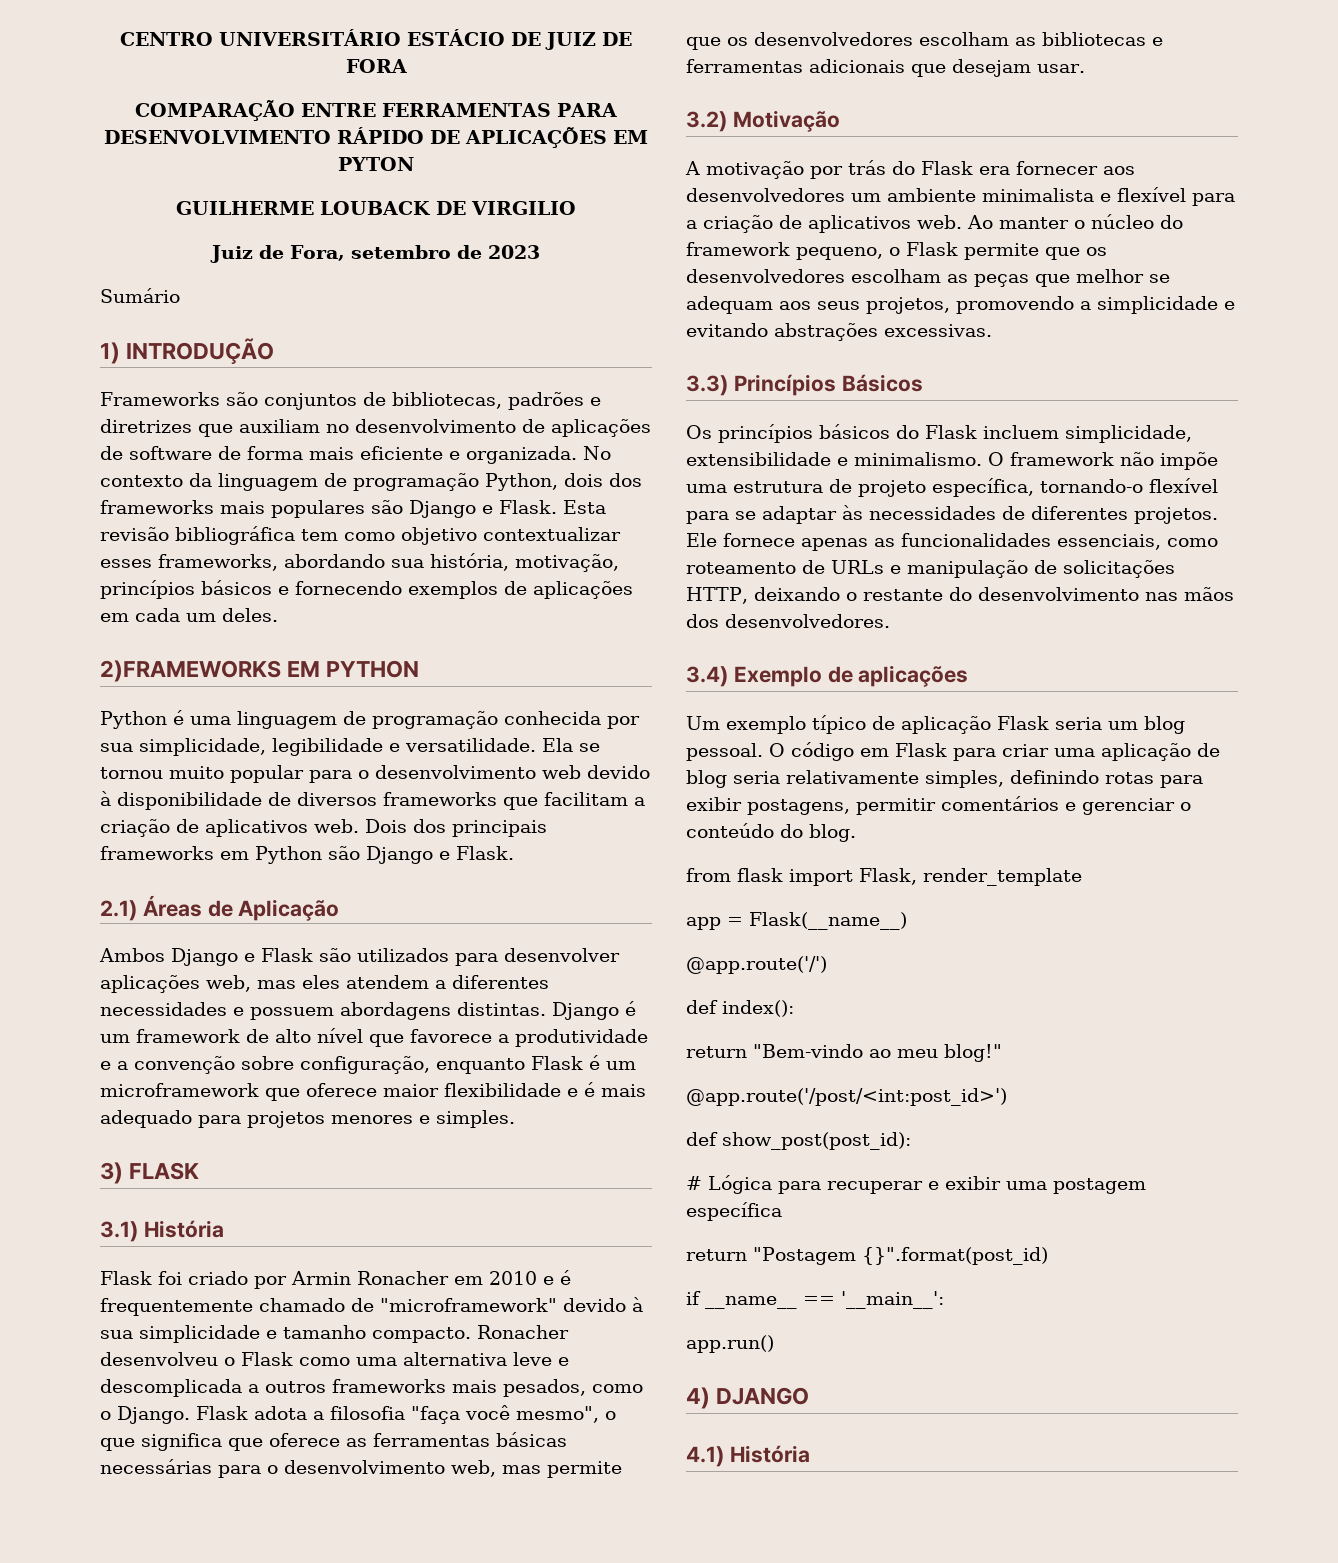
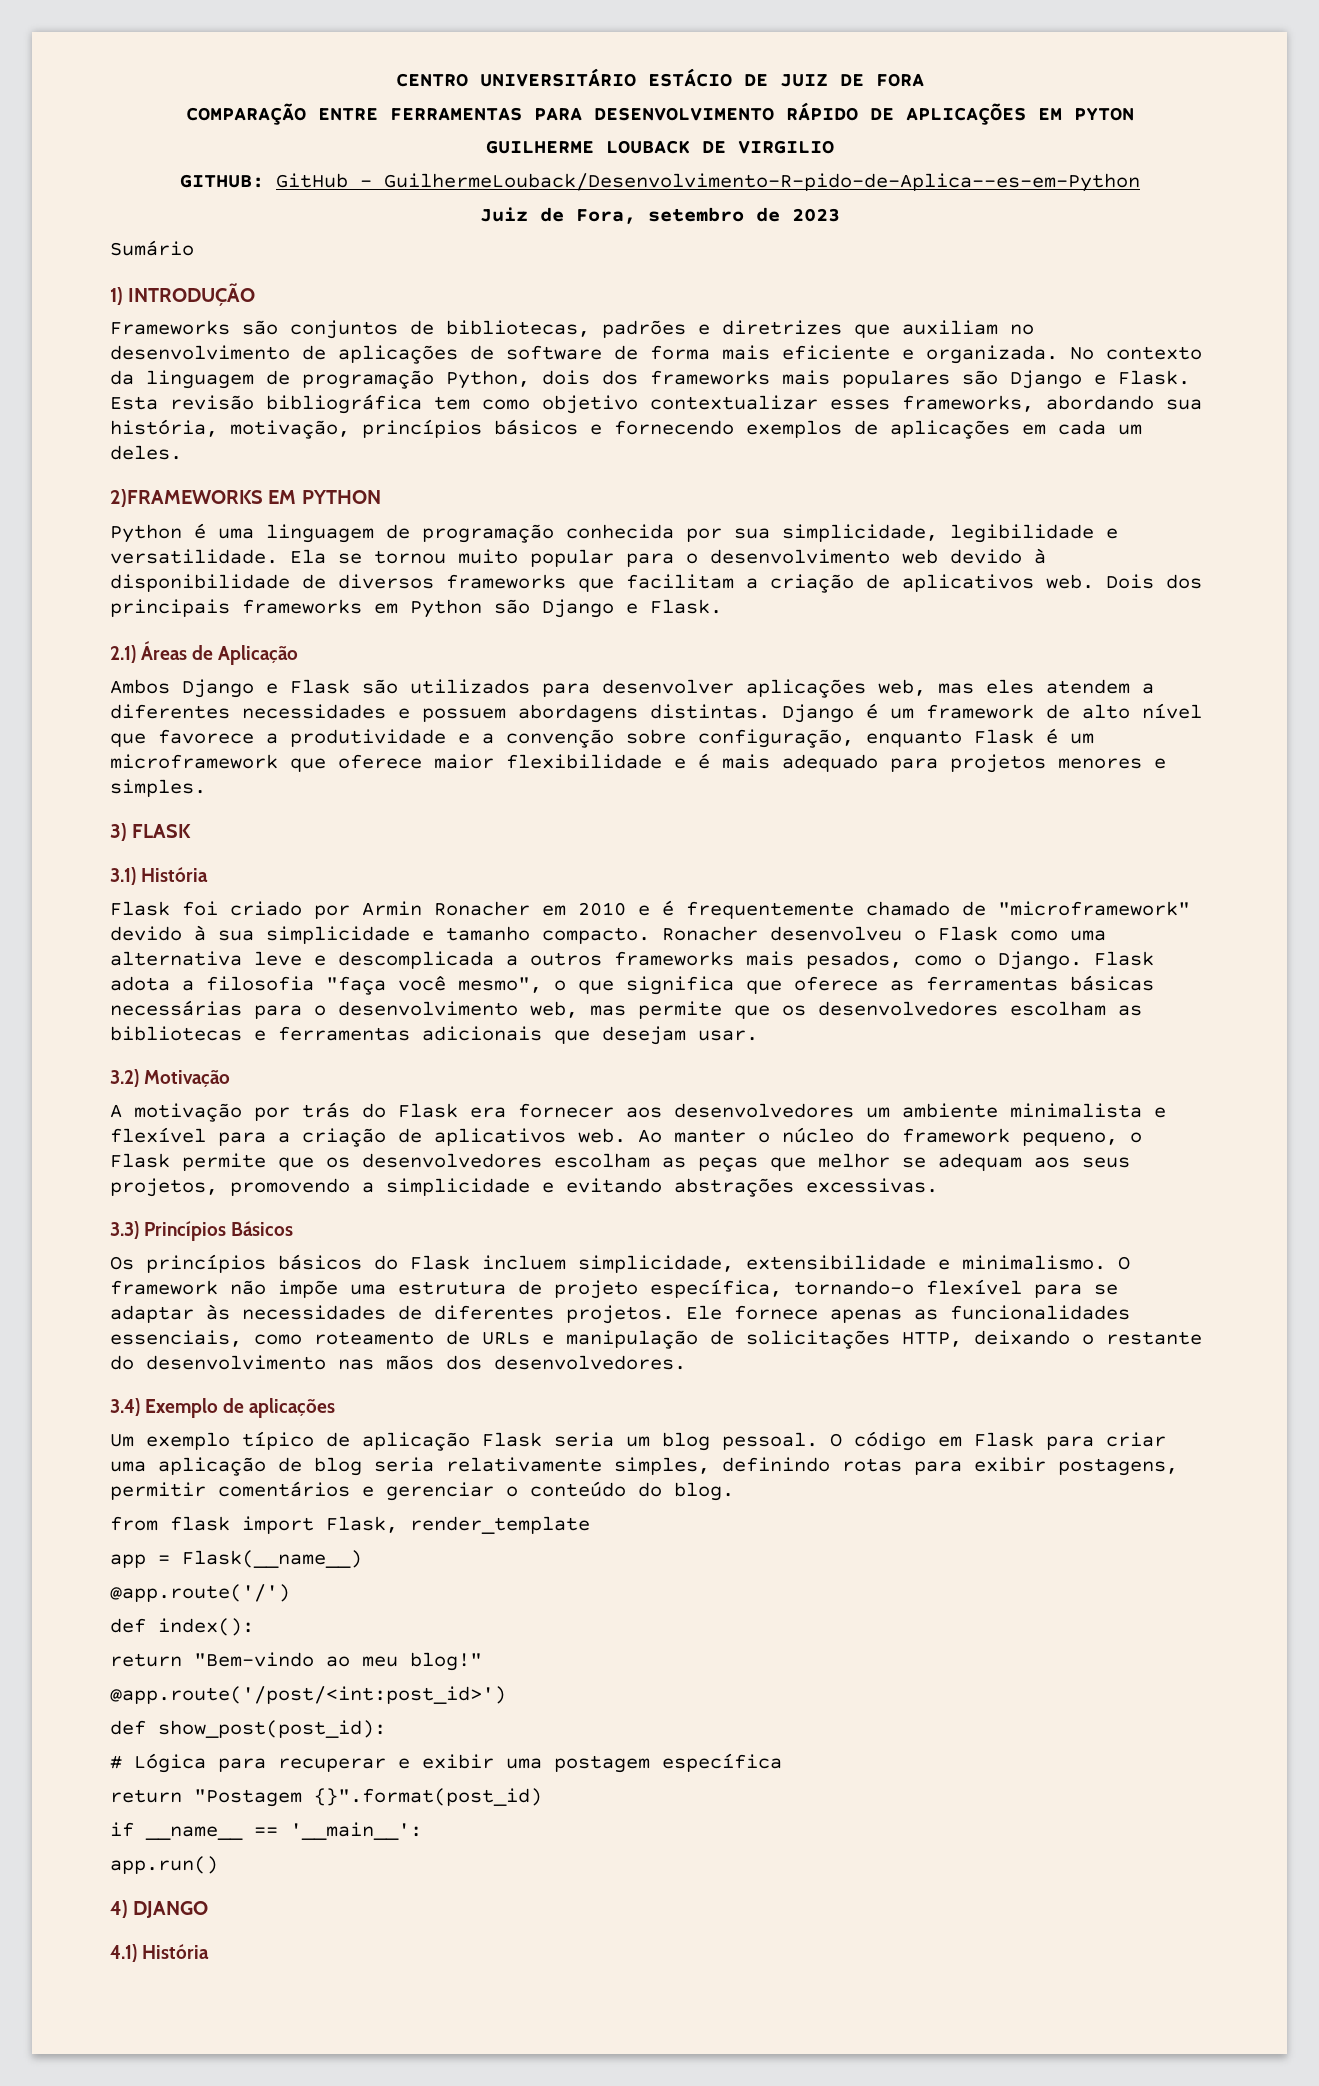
+ GITHUB: GitHub - GuilhermeLouback/Desenvolvimento-R-pido-de-Aplica--es-em-Python

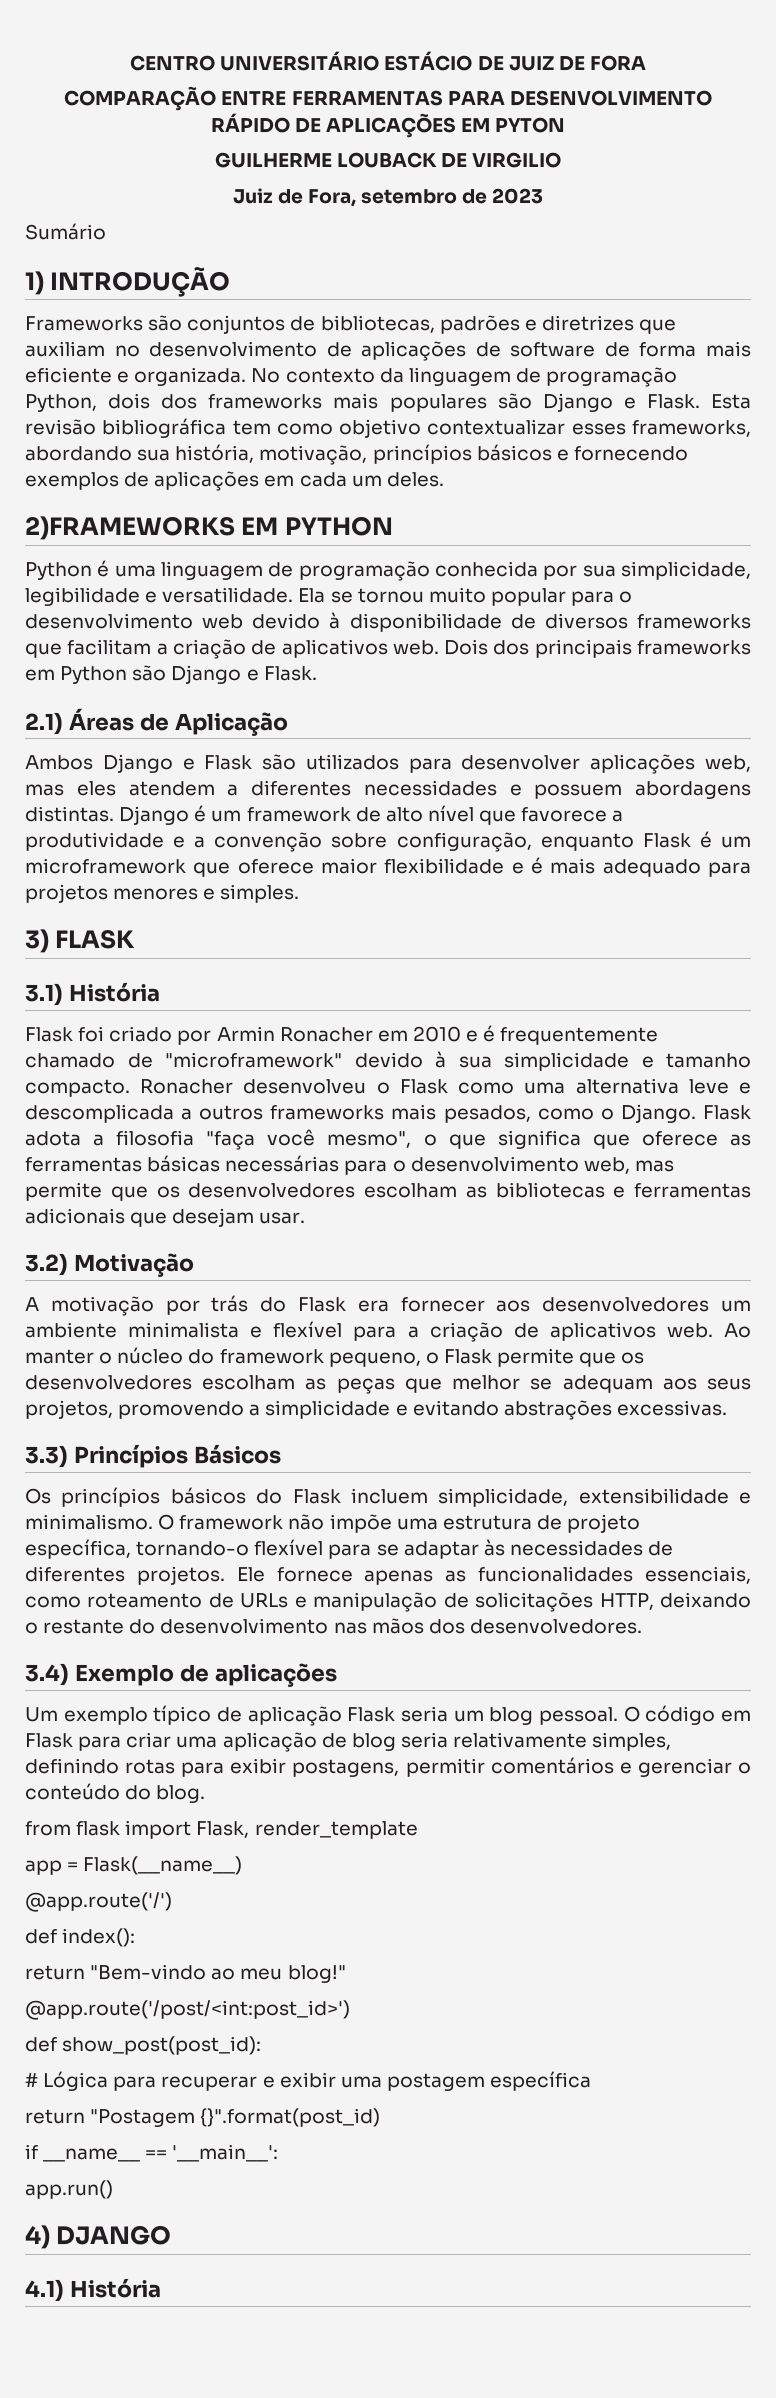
- GITHUB: GitHub - GuilhermeLouback/Desenvolvimento-R-pido-de-Aplica--es-em-Python

